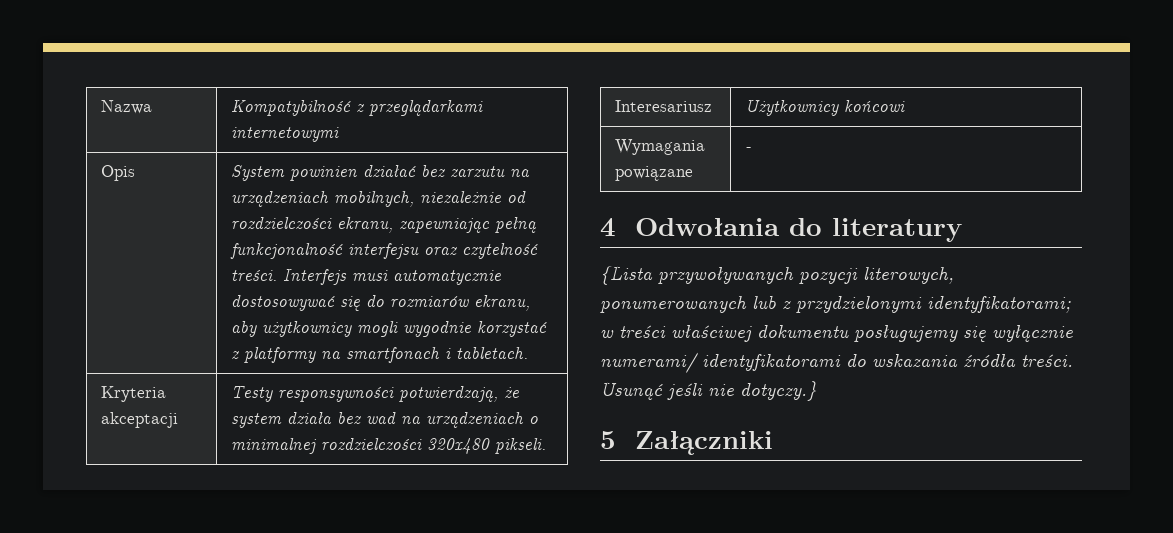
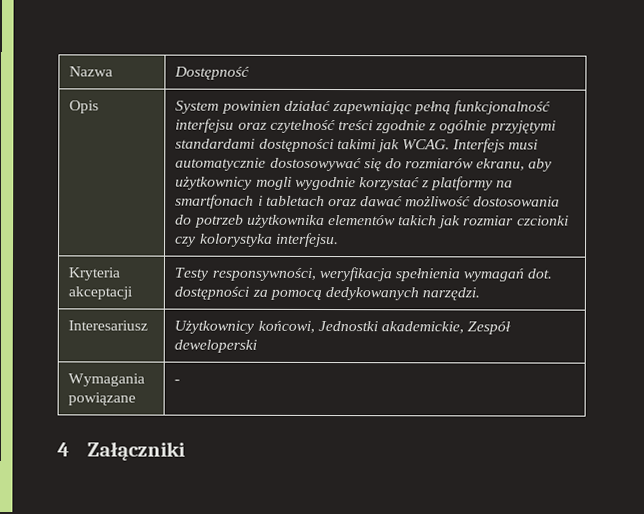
- Nazwa | Kompatybilność z przeglądarkami internetowymi
+ Nazwa | Dostępność
- System powinien działać bez zarzutu na urządzeniach mobilnych, niezależnie od rozdzielczości ekranu, zapewniając pełną funkcjonalność interfejsu oraz czytelność treści.
+ System powinien działać zapewniając pełną funkcjonalność interfejsu oraz czytelność treści zgodnie z ogólnie przyjętymi standardami dostępności takimi jak WCAG.
- Interfejs musi automatycznie dostosowywać się do rozmiarów ekranu, aby użytkownicy mogli wygodnie korzystać z platformy na smartfonach i tabletach.
- Kryteria akceptacji | Testy responsywności potwierdzają, że system działa bez wad na urządzeniach o minimalnej rozdzielczości 320x480 pikseli.
- Interesariusz | Użytkownicy końcowi
+ Interfejs musi automatycznie dostosowywać się do rozmiarów ekranu, aby użytkownicy mogli wygodnie korzystać z platformy na smartfonach i tabletach oraz dawać możliwość dostosowania do potrzeb użytkownika elementów takich jak rozmiar czcionki czy kolorystyka interfejsu.
+ Kryteria akceptacji | Testy responsywności, weryfikacja spełnienia wymagań dot. dostępności za pomocą dedykowanych narzędzi.
+ Interesariusz | Użytkownicy końcowi, Jednostki akademickie, Zespół deweloperski
  Wymagania powiązane | -
- 4 Odwołania do literatury
- {Lista przywoływanych pozycji literowych, ponumerowanych lub z przydzielonymi identyfikatorami; w treści właściwej dokumentu posługujemy się wyłącznie numerami/ identyfikatorami do wskazania źródła treści. Usunąć jeśli nie dotyczy.}
- 5 Załączniki
+ 4 Załączniki

